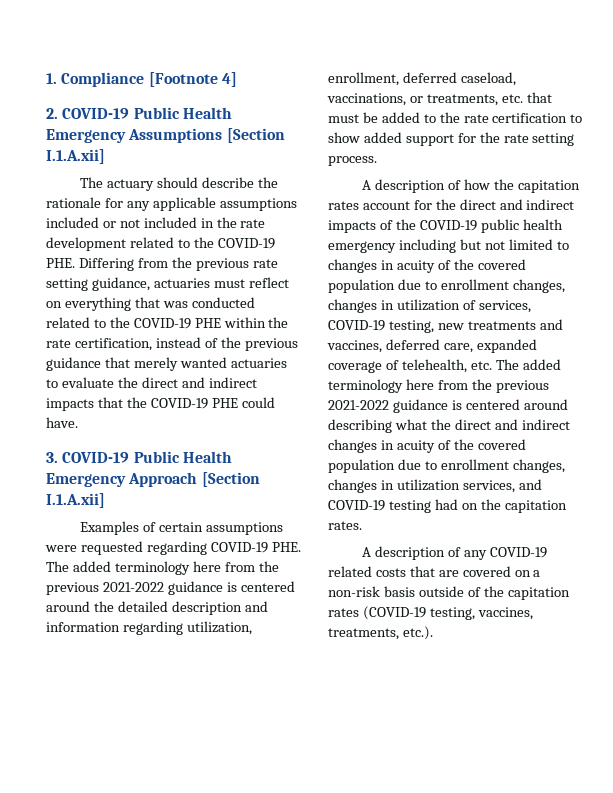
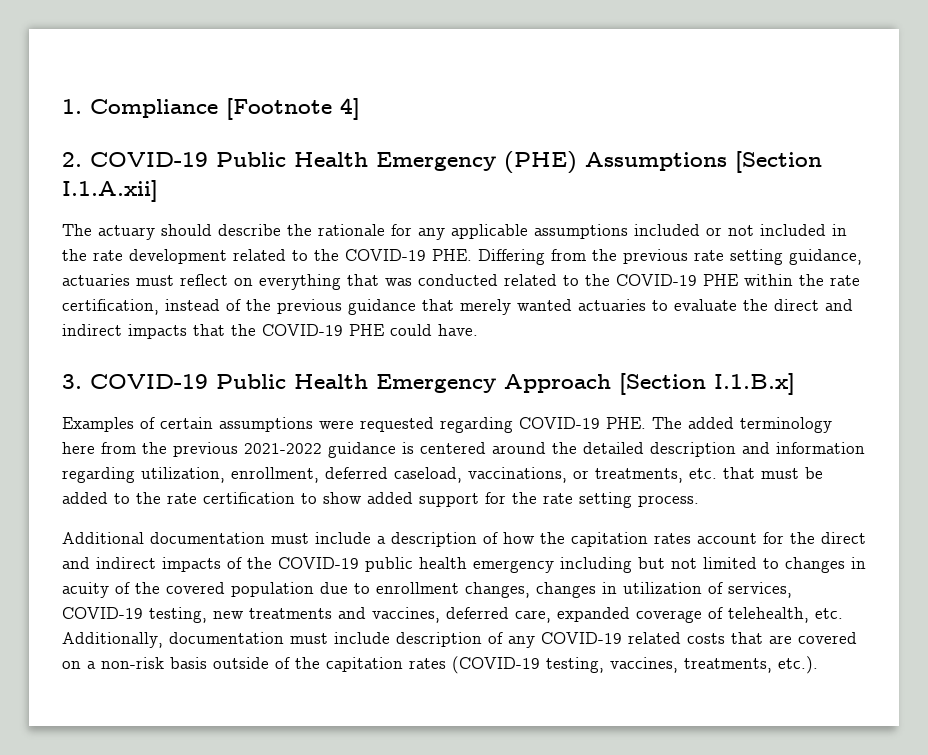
- 2. COVID-19 Public Health Emergency Assumptions [Section I.1.A.xii]
+ 2. COVID-19 Public Health Emergency (PHE) Assumptions [Section I.1.A.xii]
- 3. COVID-19 Public Health Emergency Approach [Section I.1.A.xii]
+ 3. COVID-19 Public Health Emergency Approach [Section I.1.B.x]
- A description of how the capitation rates account for the direct and indirect impacts of the COVID-19 public health emergency including but not limited to changes in acuity of the covered population due to enrollment changes, changes in utilization of services, COVID-19 testing, new treatments and vaccines, deferred care, expanded coverage of telehealth, etc. The added terminology here from the previous 2021-2022 guidance is centered around describing what the direct and indirect changes in acuity of the covered population due to enrollment changes, changes in utilization services, and COVID-19 testing had on the capitation rates.
- A description of any COVID-19 related costs that are covered on a non-risk basis outside of the capitation rates (COVID-19 testing, vaccines, treatments, etc.).
+ Additional documentation must include a description of how the capitation rates account for the direct and indirect impacts of the COVID-19 public health emergency including but not limited to changes in acuity of the covered population due to enrollment changes, changes in utilization of services, COVID-19 testing, new treatments and vaccines, deferred care, expanded coverage of telehealth, etc. Additionally, documentation must include description of any COVID-19 related costs that are covered on a non-risk basis outside of the capitation rates (COVID-19 testing, vaccines, treatments, etc.).

